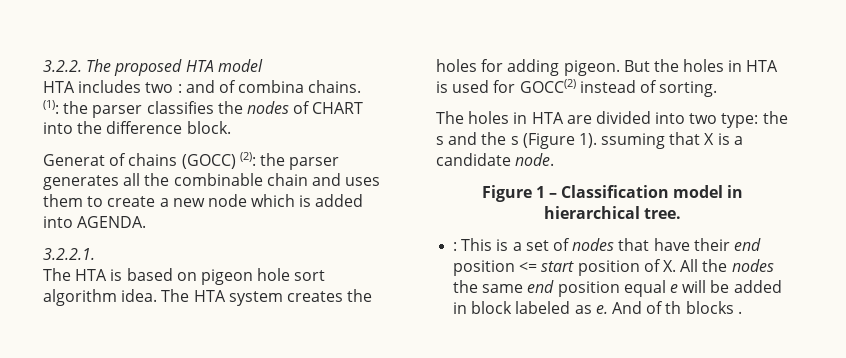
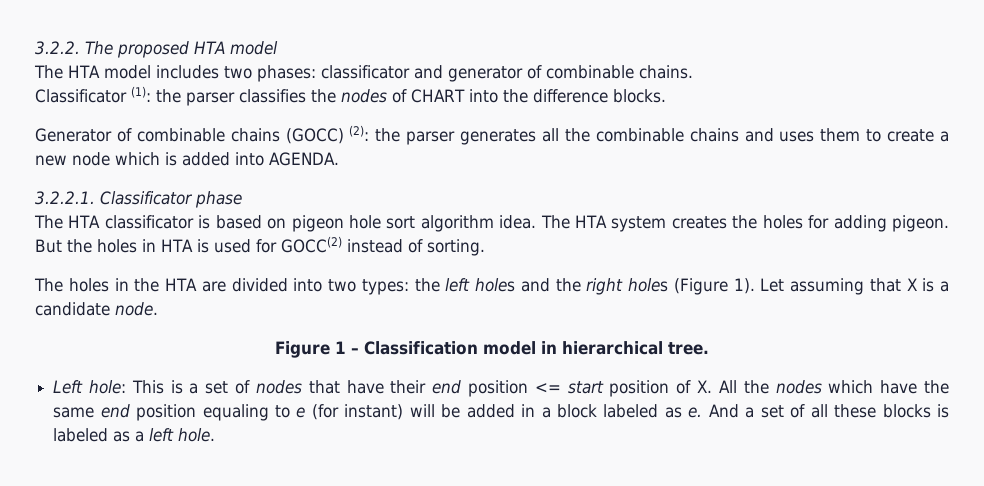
- HTA includes two : and of combina chains.
+ The HTA model includes two phases: classificator and generator of combinable chains.
- (1): the parser classifies the nodes of CHART into the difference block.
- Generat of chains (GOCC) (2): the parser generates all the combinable chain and uses them to create a new node which is added into AGENDA.
+ Classificator (1): the parser classifies the nodes of CHART into the difference blocks.
+ Generator of combinable chains (GOCC) (2): the parser generates all the combinable chains and uses them to create a new node which is added into AGENDA.
- 3.2.2.1.
- The HTA is based on pigeon hole sort algorithm idea.
+ 3.2.2.1. Classificator phase
+ The HTA classificator is based on pigeon hole sort algorithm idea.
- The holes in HTA are divided into two type: the s and the s (Figure 1). ssuming that X is a candidate node.
+ The holes in the HTA are divided into two types: the left holes and the right holes (Figure 1). Let assuming that X is a candidate node.
- : This is a set of nodes that have their end position <= start position of X. All the nodes the same end position equal e will be added in block labeled as e.
+ Left hole: This is a set of nodes that have their end position <= start position of X. All the nodes which have the same end position equaling to e (for instant) will be added in a block labeled as e.
- And of th blocks .
+ And a set of all these blocks is labeled as a left hole.

